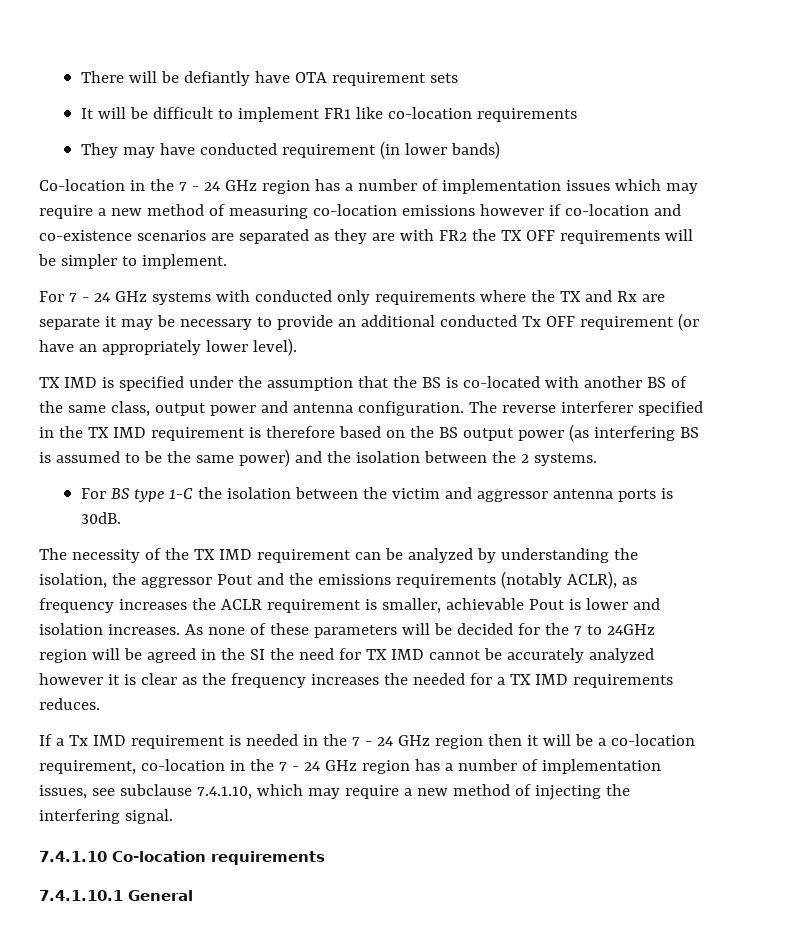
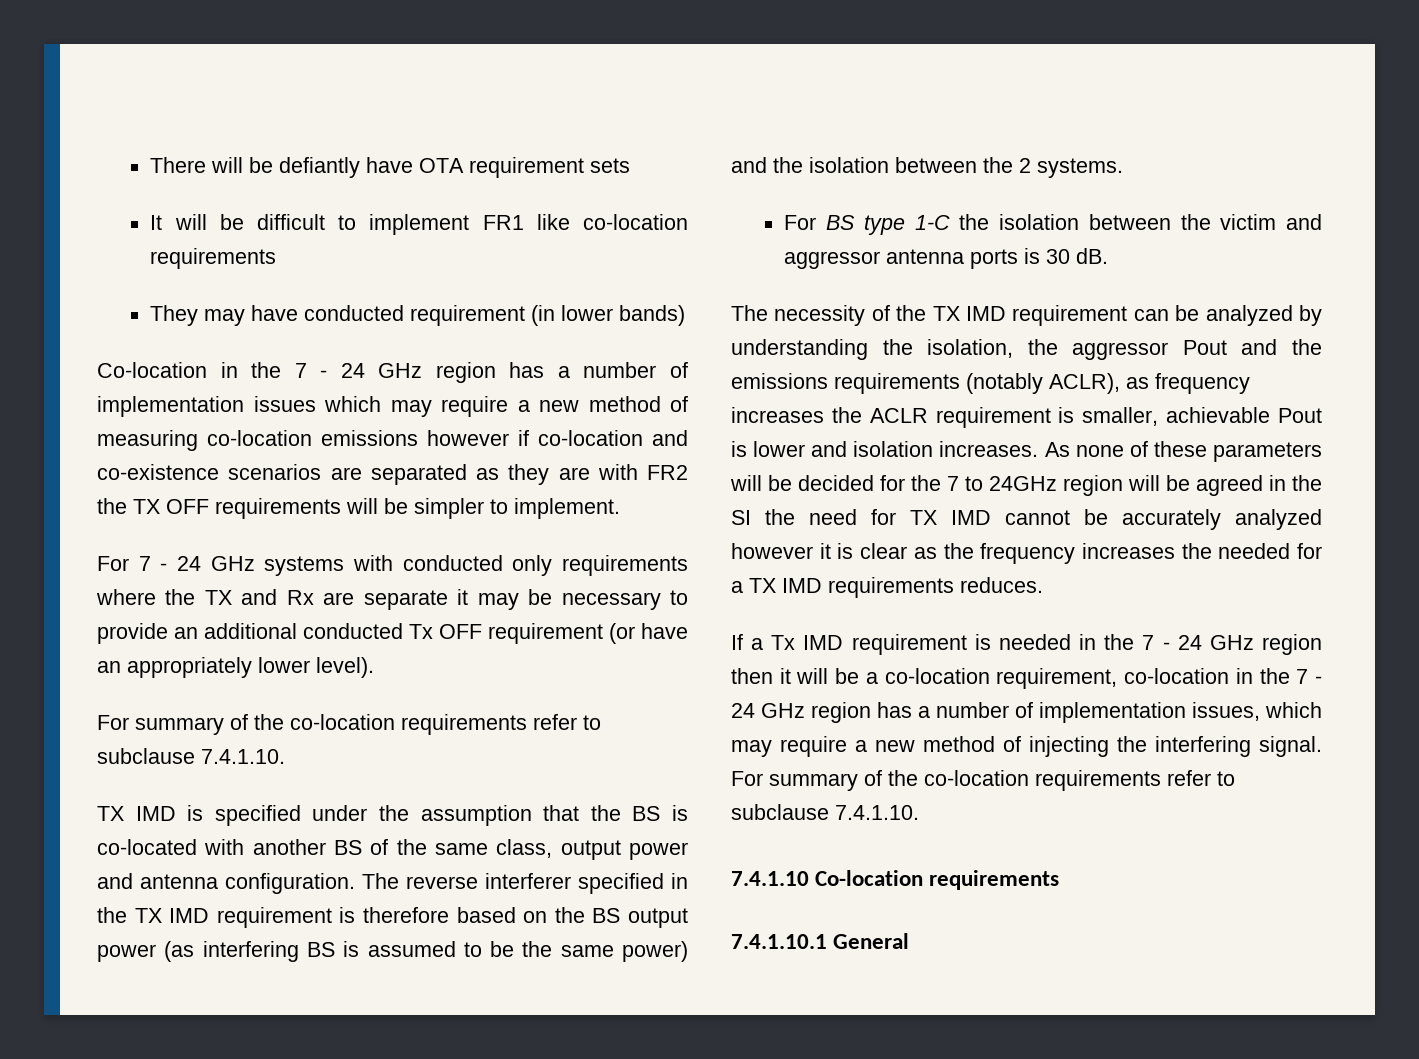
  For 7 - 24 GHz systems with conducted only requirements where the TX and Rx are separate it may be necessary to provide an additional conducted Tx OFF requirement (or have an appropriately lower level).
+ For summary of the co-location requirements refer to subclause 7.4.1.10.
- For BS type 1-C the isolation between the victim and aggressor antenna ports is 30dB.
+ For BS type 1-C the isolation between the victim and aggressor antenna ports is 30 dB.
- If a Tx IMD requirement is needed in the 7 - 24 GHz region then it will be a co-location requirement, co-location in the 7 - 24 GHz region has a number of implementation issues, see subclause 7.4.1.10, which may require a new method of injecting the interfering signal.
+ If a Tx IMD requirement is needed in the 7 - 24 GHz region then it will be a co-location requirement, co-location in the 7 - 24 GHz region has a number of implementation issues, which may require a new method of injecting the interfering signal. For summary of the co-location requirements refer to subclause 7.4.1.10.

